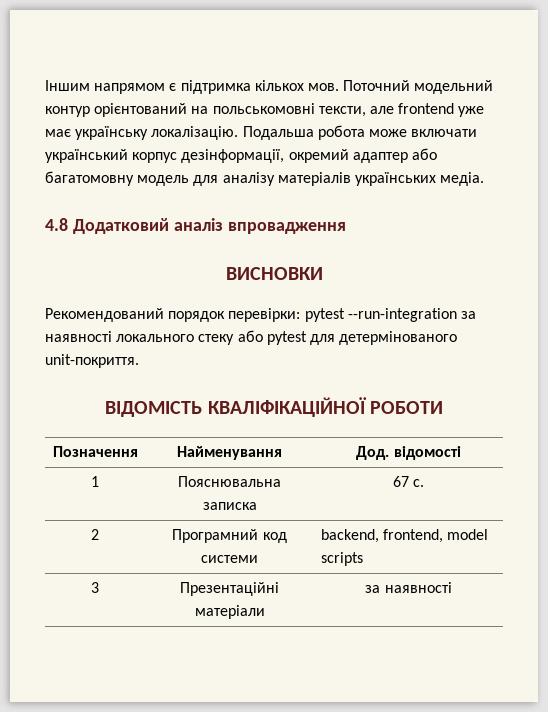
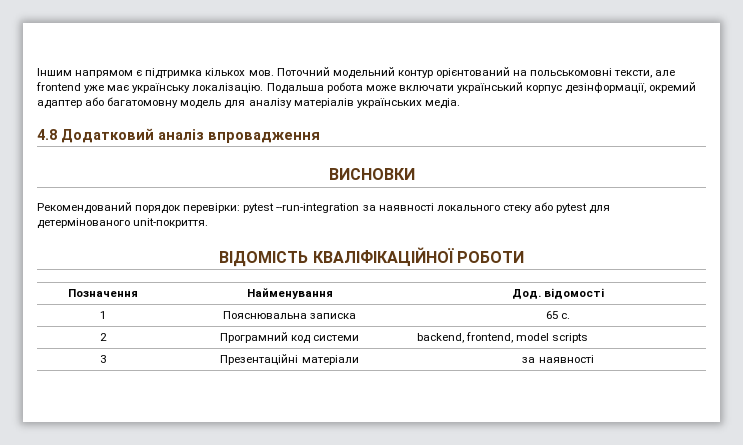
- 1 | Пояснювальна записка | 67 с.
+ 1 | Пояснювальна записка | 65 с.

